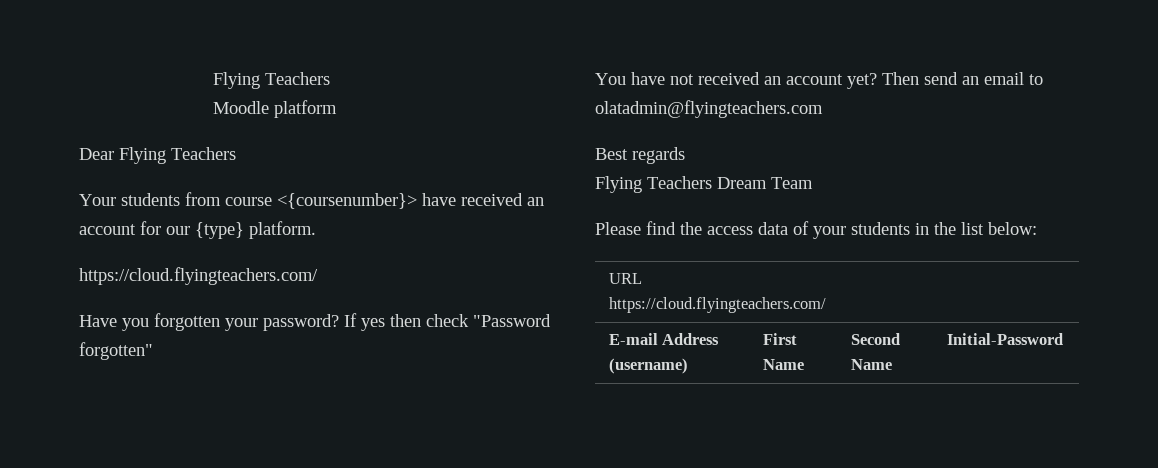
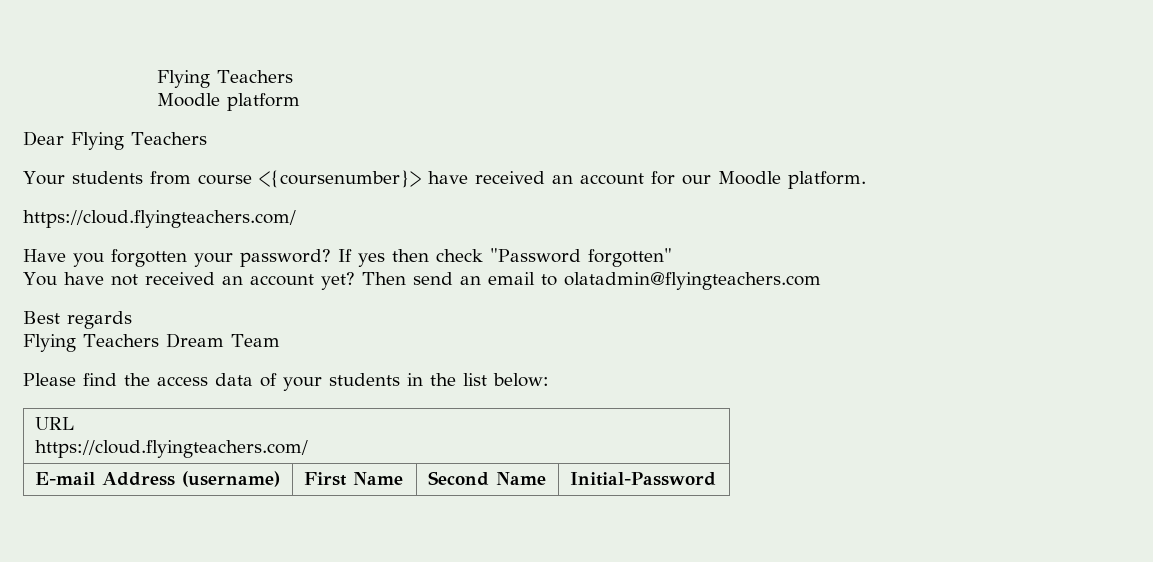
- Your students from course <{coursenumber}> have received an account for our {type} platform.
+ Your students from course <{coursenumber}> have received an account for our Moodle platform.

